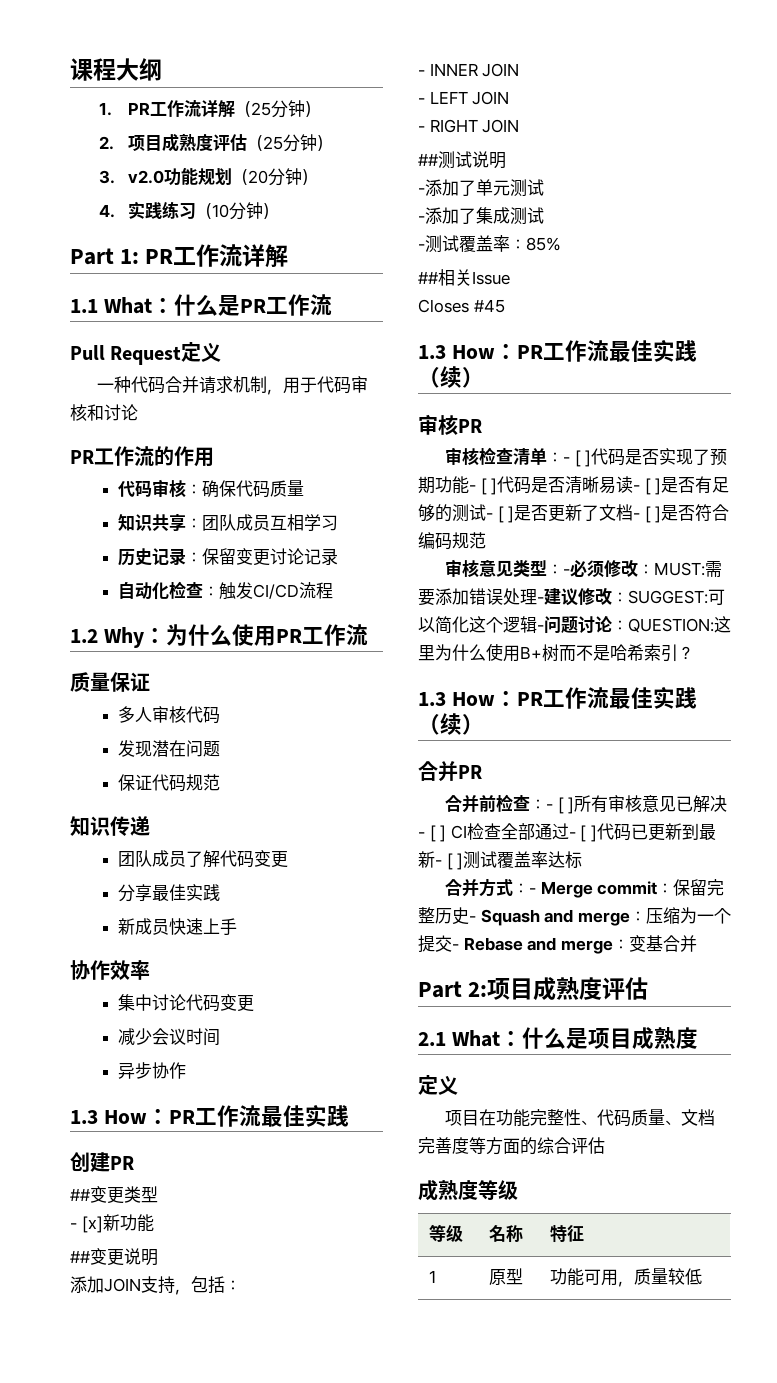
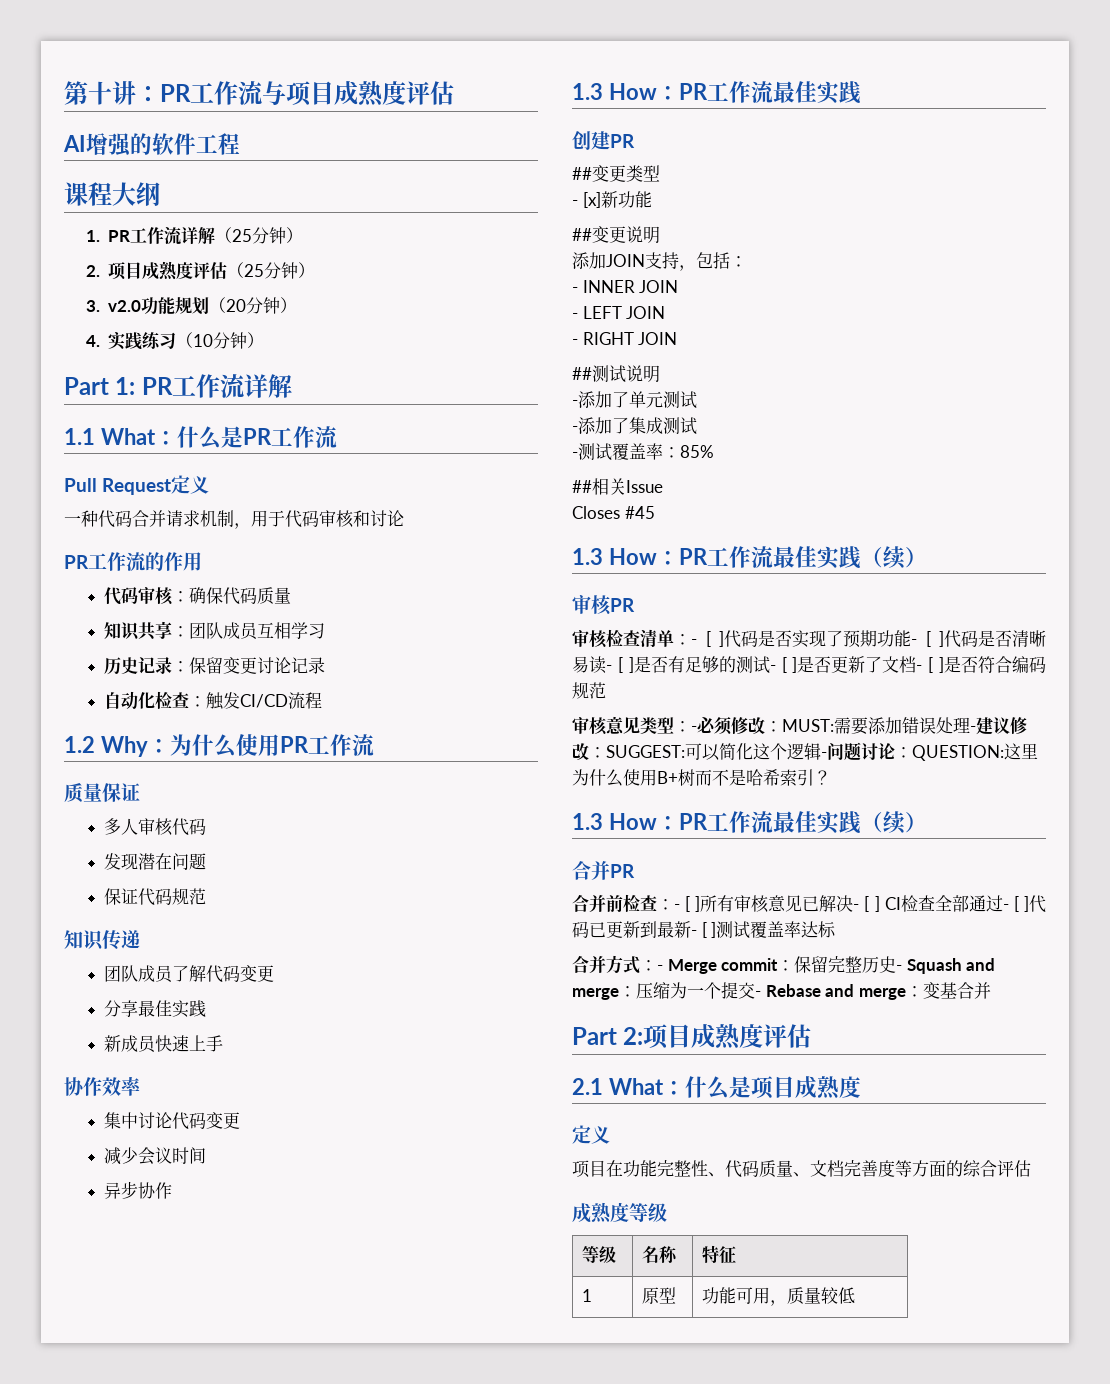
+ 第十讲：PR工作流与项目成熟度评估
+ AI增强的软件工程

